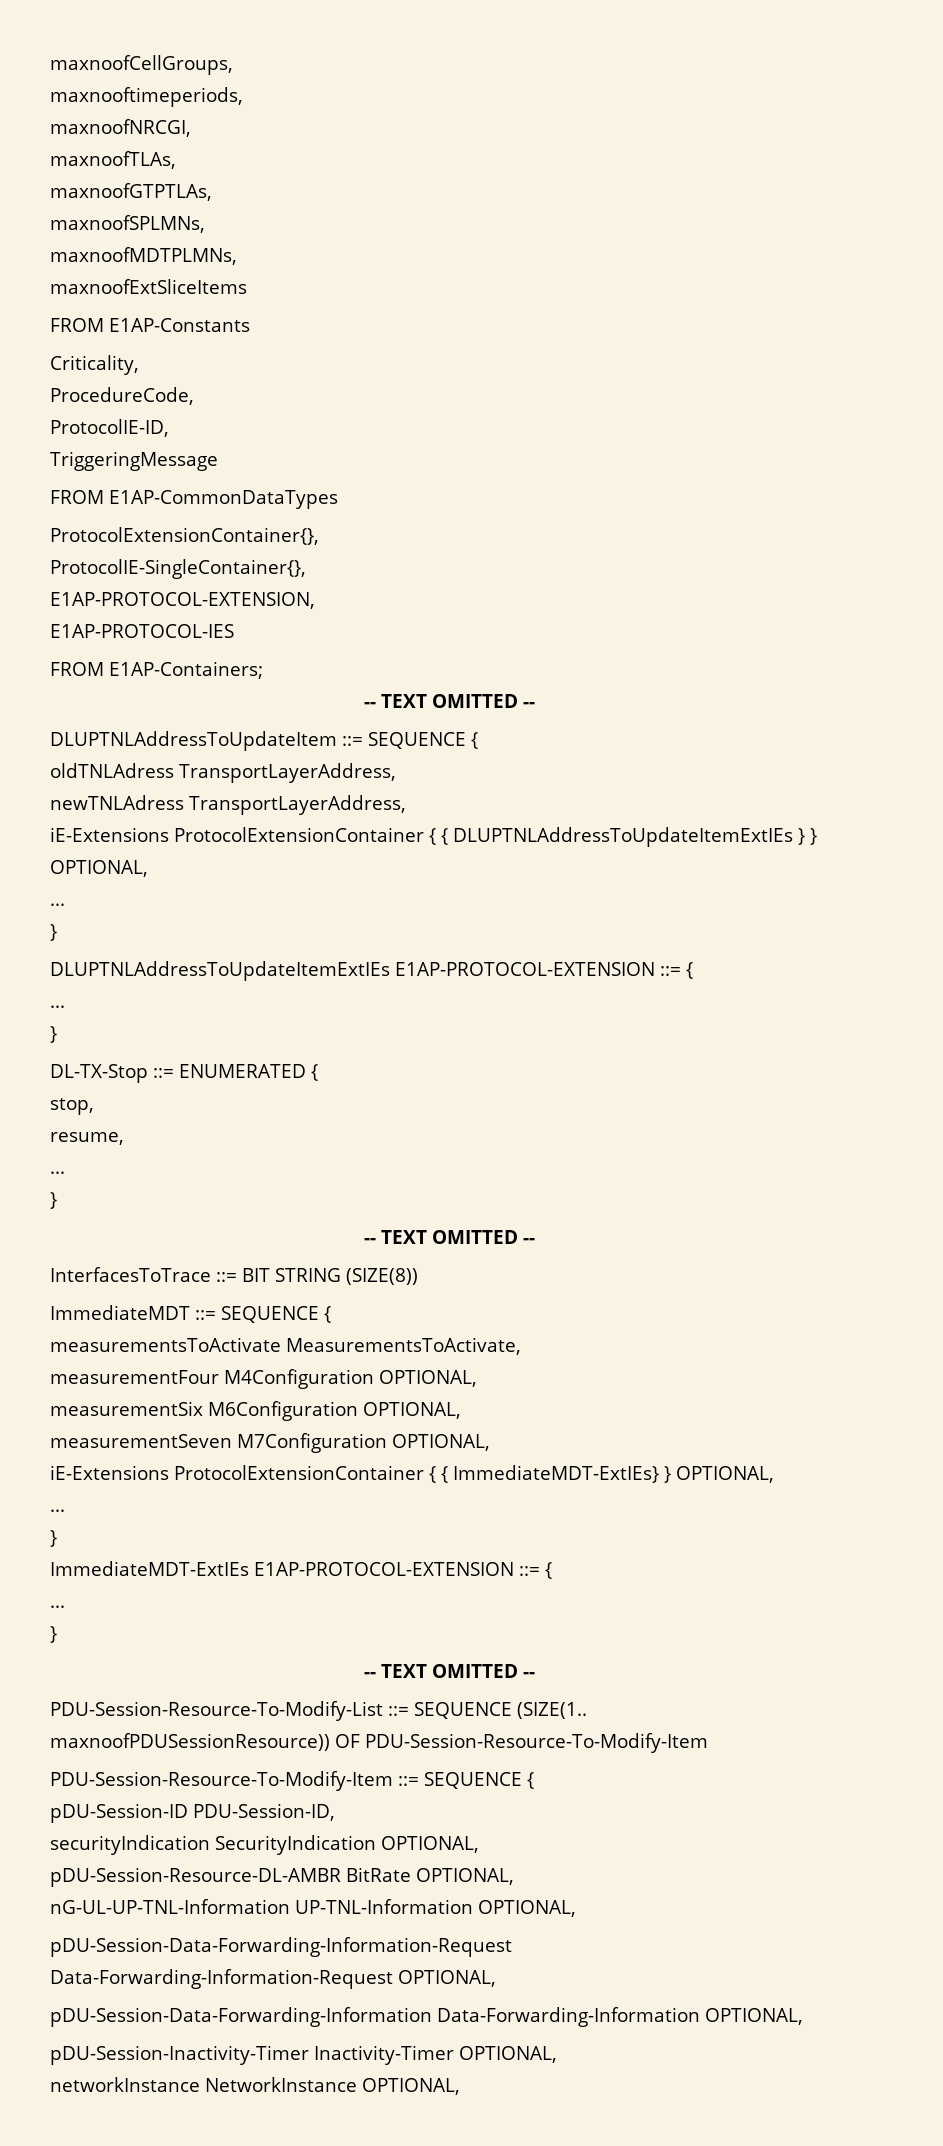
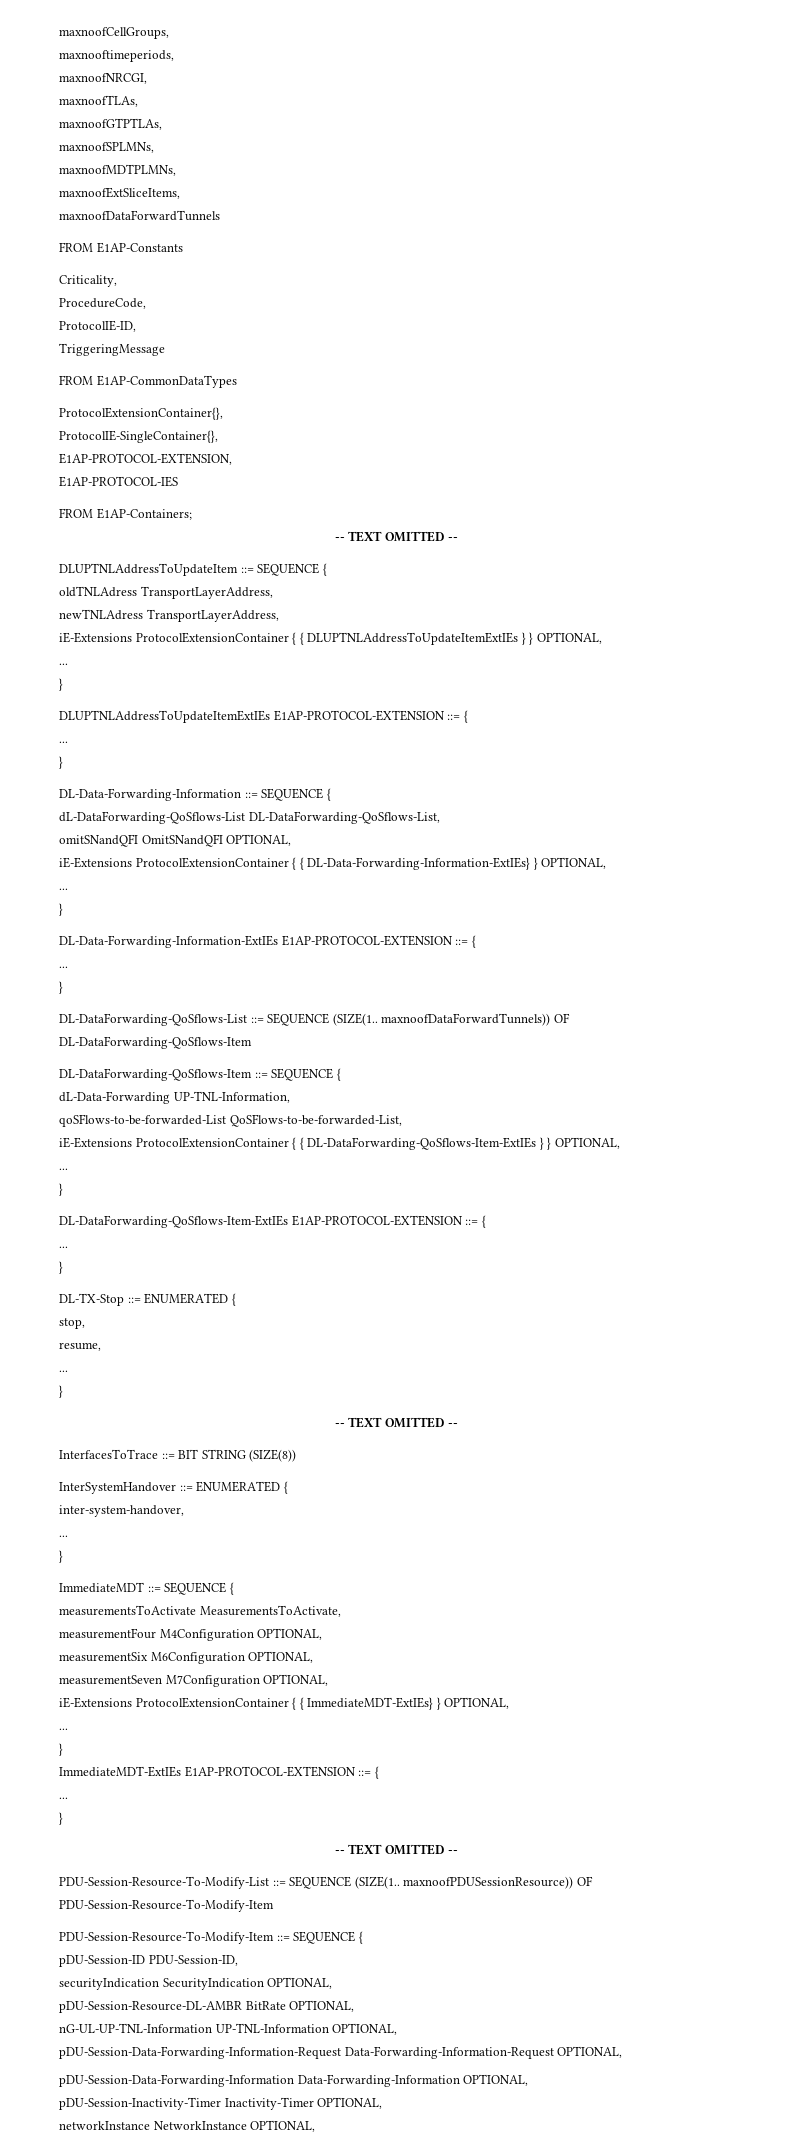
- maxnoofExtSliceItems
+ maxnoofExtSliceItems,
+ maxnoofDataForwardTunnels
+ DL-Data-Forwarding-Information ::= SEQUENCE {
+ dL-DataForwarding-QoSflows-List DL-DataForwarding-QoSflows-List,
+ omitSNandQFI OmitSNandQFI OPTIONAL,
+ iE-Extensions ProtocolExtensionContainer { { DL-Data-Forwarding-Information-ExtIEs} } OPTIONAL,
+ ...
+ }
+ DL-Data-Forwarding-Information-ExtIEs E1AP-PROTOCOL-EXTENSION ::= {
+ ...
+ }
+ DL-DataForwarding-QoSflows-List ::= SEQUENCE (SIZE(1.. maxnoofDataForwardTunnels)) OF DL-DataForwarding-QoSflows-Item
+ DL-DataForwarding-QoSflows-Item ::= SEQUENCE {
+ dL-Data-Forwarding UP-TNL-Information,
+ qoSFlows-to-be-forwarded-List QoSFlows-to-be-forwarded-List,
+ iE-Extensions ProtocolExtensionContainer { { DL-DataForwarding-QoSflows-Item-ExtIEs } } OPTIONAL,
+ ...
+ }
+ DL-DataForwarding-QoSflows-Item-ExtIEs E1AP-PROTOCOL-EXTENSION ::= {
+ ...
+ }
+ InterSystemHandover ::= ENUMERATED {
+ inter-system-handover,
+ ...
+ }

